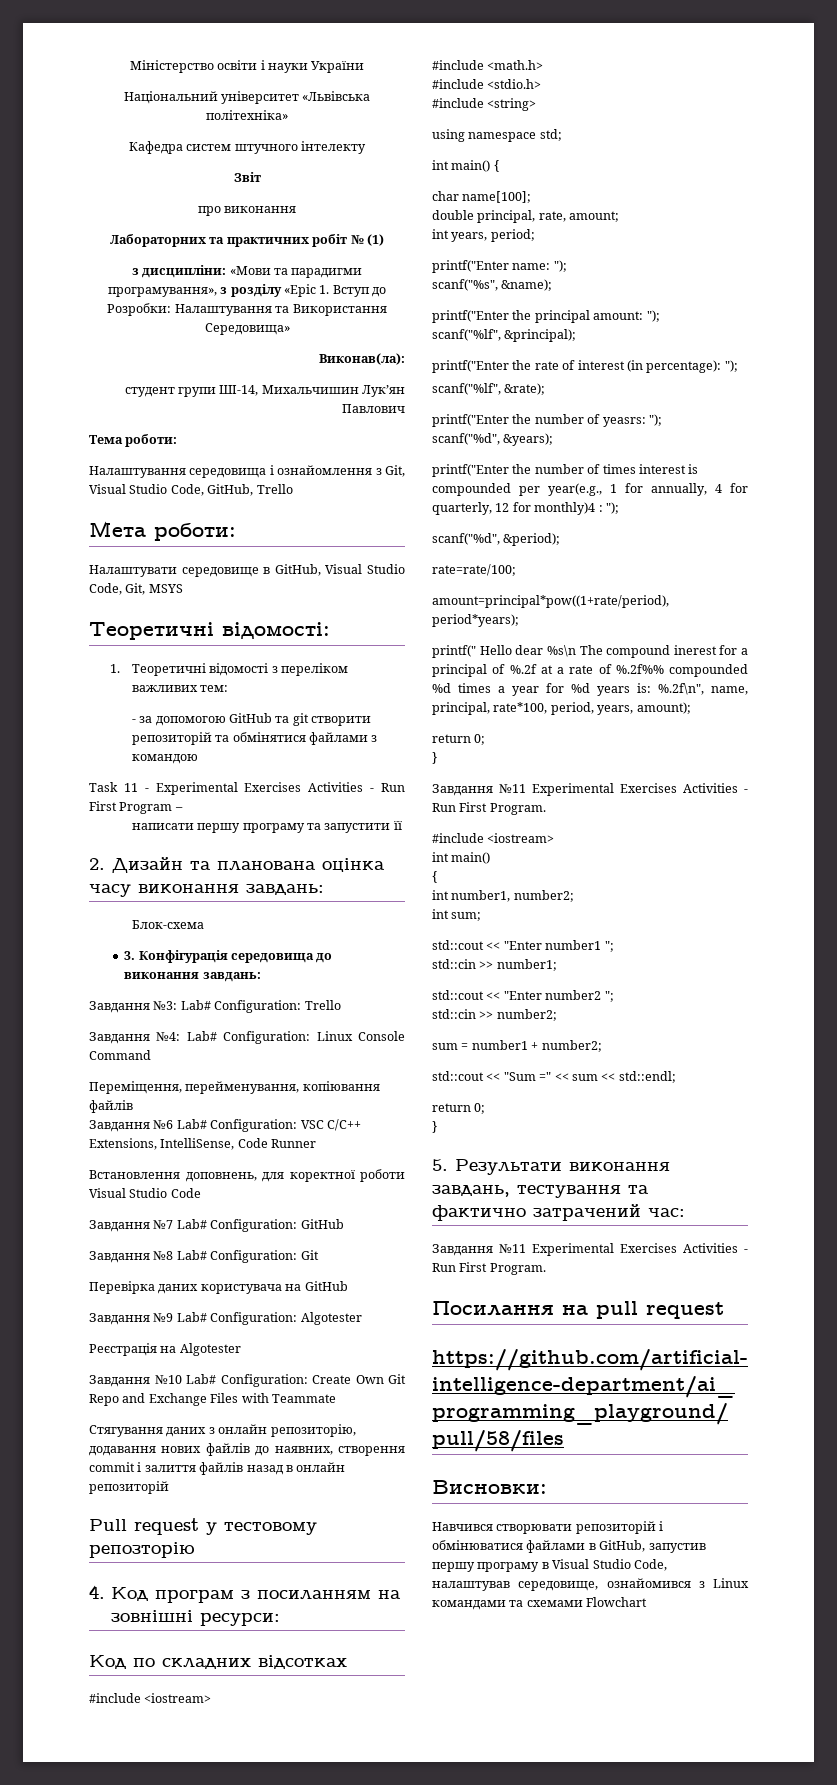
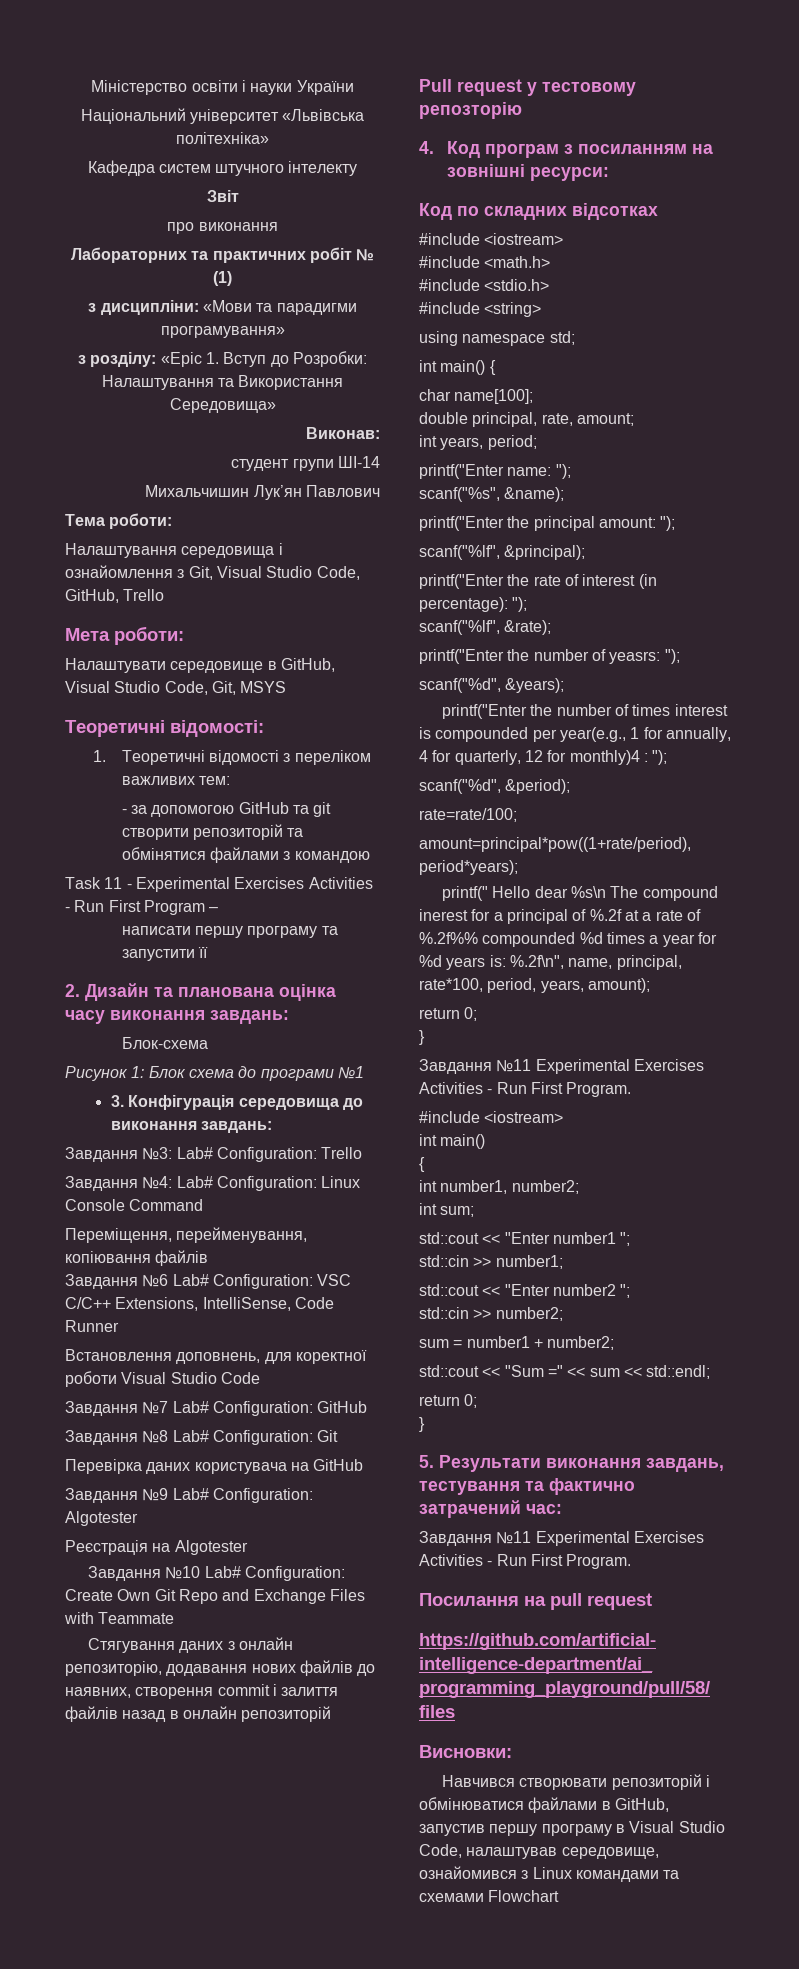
- з дисципліни: «Мови та парадигми програмування», з розділу «Epic 1. Вступ до Розробки: Налаштування та Використання Середовища»
+ з дисципліни: «Мови та парадигми програмування»
+ з розділу: «Epic 1. Вступ до Розробки: Налаштування та Використання Середовища»
- Виконав(ла):
+ Виконав:
- студент групи ШІ-14, Михальчишин Лук’ян Павлович
+ студент групи ШІ-14
+ Михальчишин Лук’ян Павлович
+ Рисунок 1: Блок схема до програми №1

